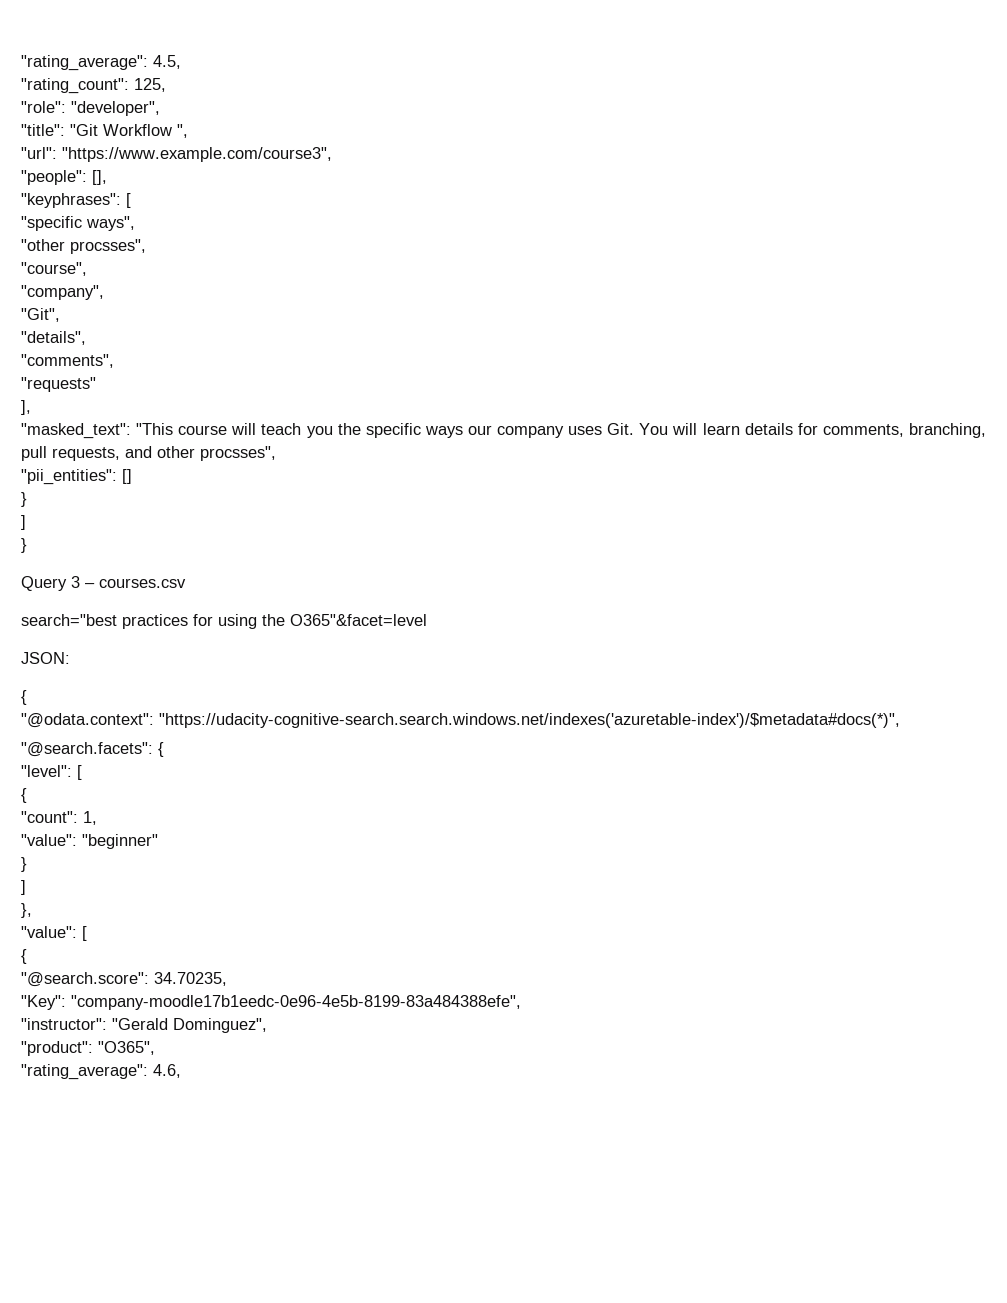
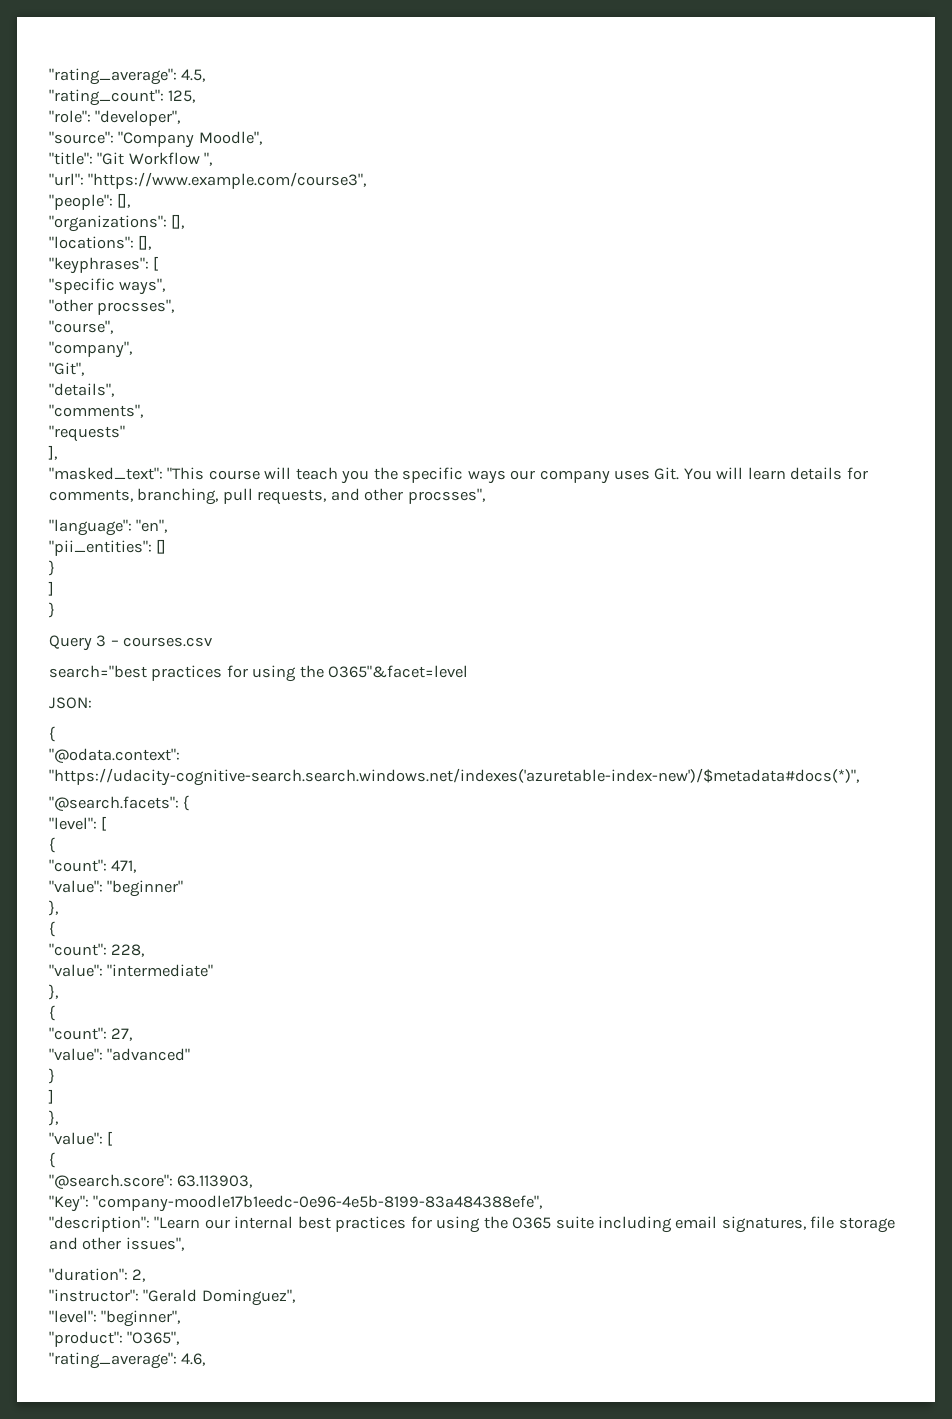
+ "source": "Company Moodle",
+ "organizations": [],
+ "locations": [],
+ "language": "en",
- "@odata.context": "https://udacity-cognitive-search.search.windows.net/indexes('azuretable-index')/$metadata#docs(*)",
+ "@odata.context": "https://udacity-cognitive-search.search.windows.net/indexes('azuretable-index-new')/$metadata#docs(*)",
- "count": 1,
+ "count": 471,
  "value": "beginner"
+ },
+ {
+ "count": 228,
+ "value": "intermediate"
+ },
+ {
+ "count": 27,
+ "value": "advanced"
- "@search.score": 34.70235,
+ "@search.score": 63.113903,
+ "description": "Learn our internal best practices for using the O365 suite including email signatures, file storage and other issues",
+ "duration": 2,
+ "level": "beginner",

